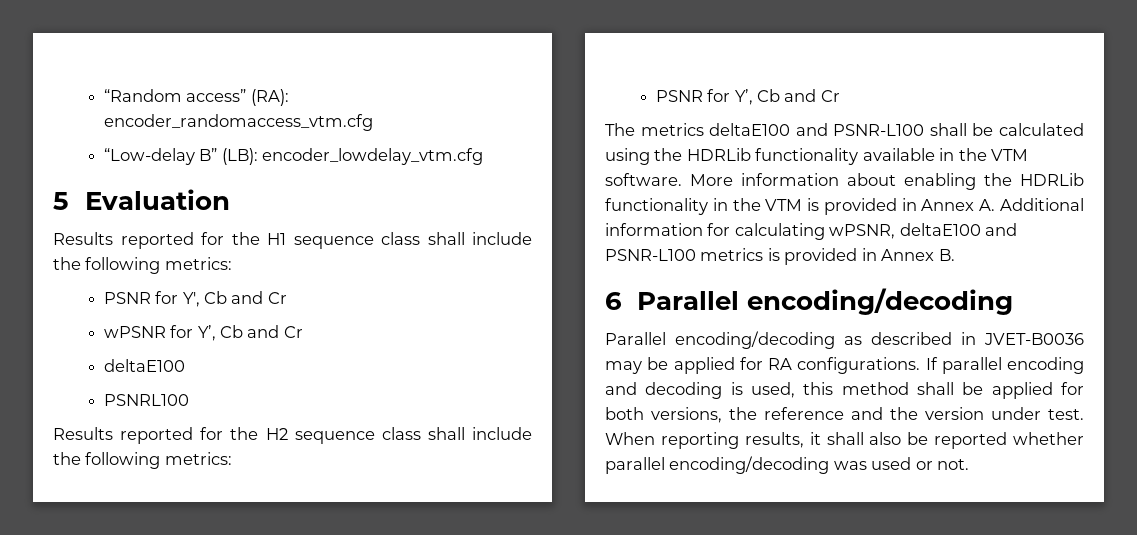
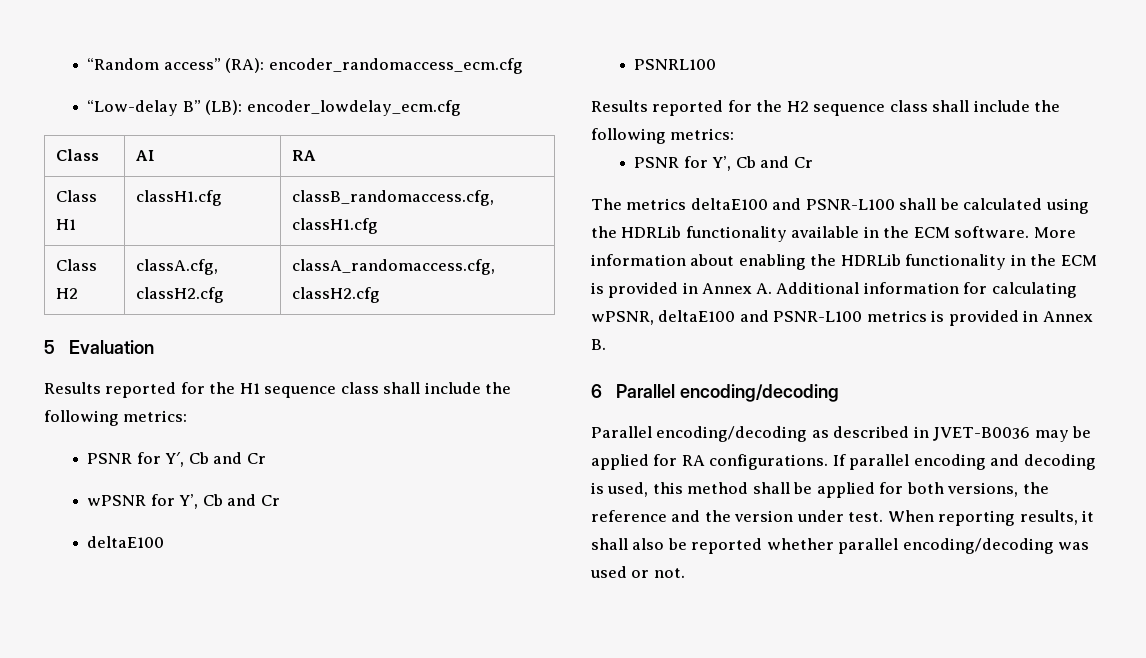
- “Random access” (RA): encoder_randomaccess_vtm.cfg
+ “Random access” (RA): encoder_randomaccess_ecm.cfg
- “Low-delay B” (LB): encoder_lowdelay_vtm.cfg
+ “Low-delay B” (LB): encoder_lowdelay_ecm.cfg
+ Class | AI | RA
+ Class H1 | classH1.cfg | classB_randomaccess.cfg, classH1.cfg
+ Class H2 | classA.cfg, classH2.cfg | classA_randomaccess.cfg, classH2.cfg
- The metrics deltaE100 and PSNR-L100 shall be calculated using the HDRLib functionality available in the VTM software.
+ The metrics deltaE100 and PSNR-L100 shall be calculated using the HDRLib functionality available in the ECM software.
- More information about enabling the HDRLib functionality in the VTM is provided in Annex A. Additional information for calculating wPSNR, deltaE100 and PSNR-L100 metrics is provided in Annex B.
+ More information about enabling the HDRLib functionality in the ECM is provided in Annex A. Additional information for calculating wPSNR, deltaE100 and PSNR-L100 metrics is provided in Annex B.

